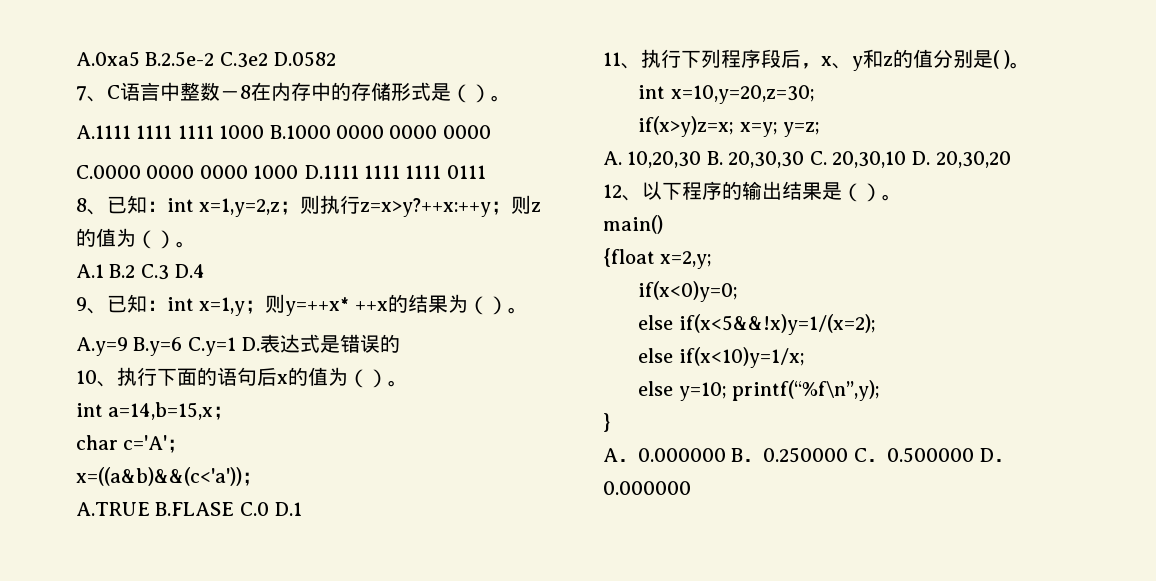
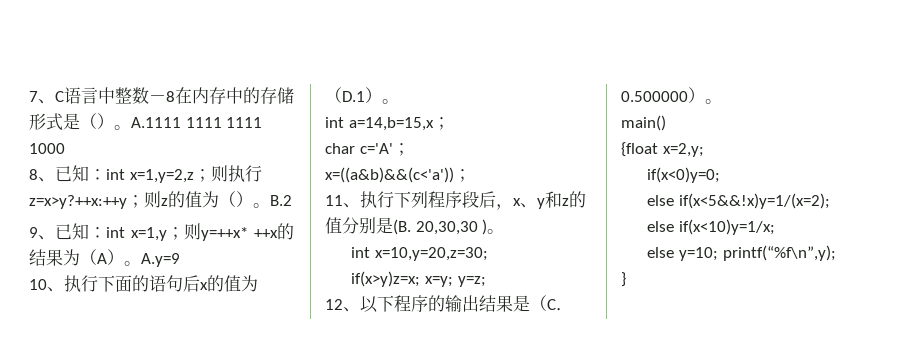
- A.0xa5 B.2.5e-2 C.3e2 D.0582
- 7、C语言中整数－8在内存中的存储形式是（）。
- A.1111 1111 1111 1000 B.1000 0000 0000 0000
- C.0000 0000 0000 1000 D.1111 1111 1111 0111
+ 7、C语言中整数－8在内存中的存储形式是（）。A.1111 1111 1111 1000
- 8、已知：int x=1,y=2,z；则执行z=x>y?++x:++y；则z的值为（）。
- A.1 B.2 C.3 D.4
+ 8、已知：int x=1,y=2,z；则执行z=x>y?++x:++y；则z的值为（）。B.2
- 9、已知：int x=1,y；则y=++x* ++x的结果为（）。
- A.y=9 B.y=6 C.y=1 D.表达式是错误的
+ 9、已知：int x=1,y；则y=++x* ++x的结果为（A）。A.y=9
- 10、执行下面的语句后x的值为（）。
+ 10、执行下面的语句后x的值为（D.1）。
- A.TRUE B.FLASE C.0 D.1
- 11、执行下列程序段后，x、y和z的值分别是( )。
+ 11、执行下列程序段后，x、y和z的值分别是(B. 20,30,30 )。
- A. 10,20,30 B. 20,30,30 C. 20,30,10 D. 20,30,20
- 12、以下程序的输出结果是（）。
+ 12、以下程序的输出结果是（C．0.500000）。
- A．0.000000 B．0.250000 C．0.500000 D．0.000000

